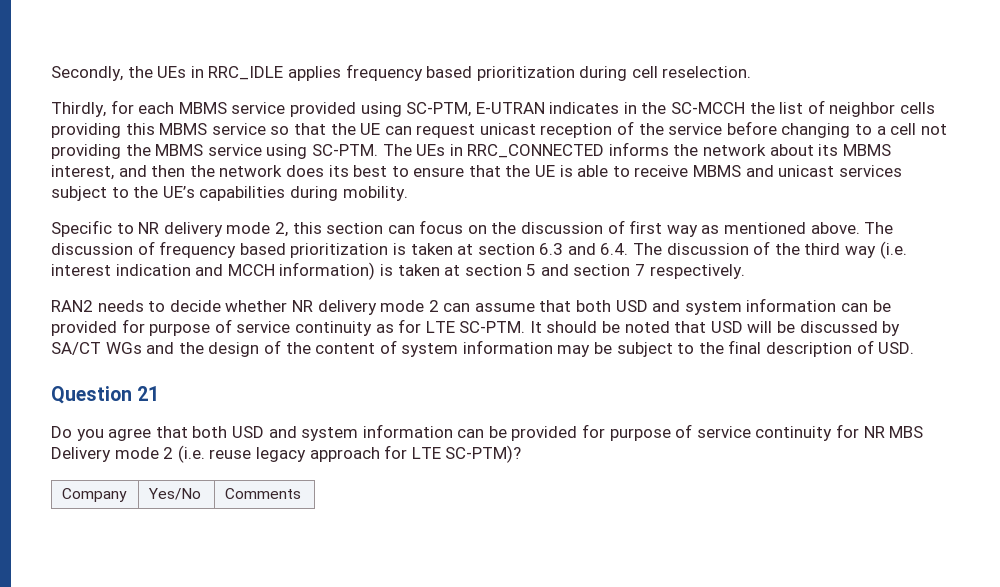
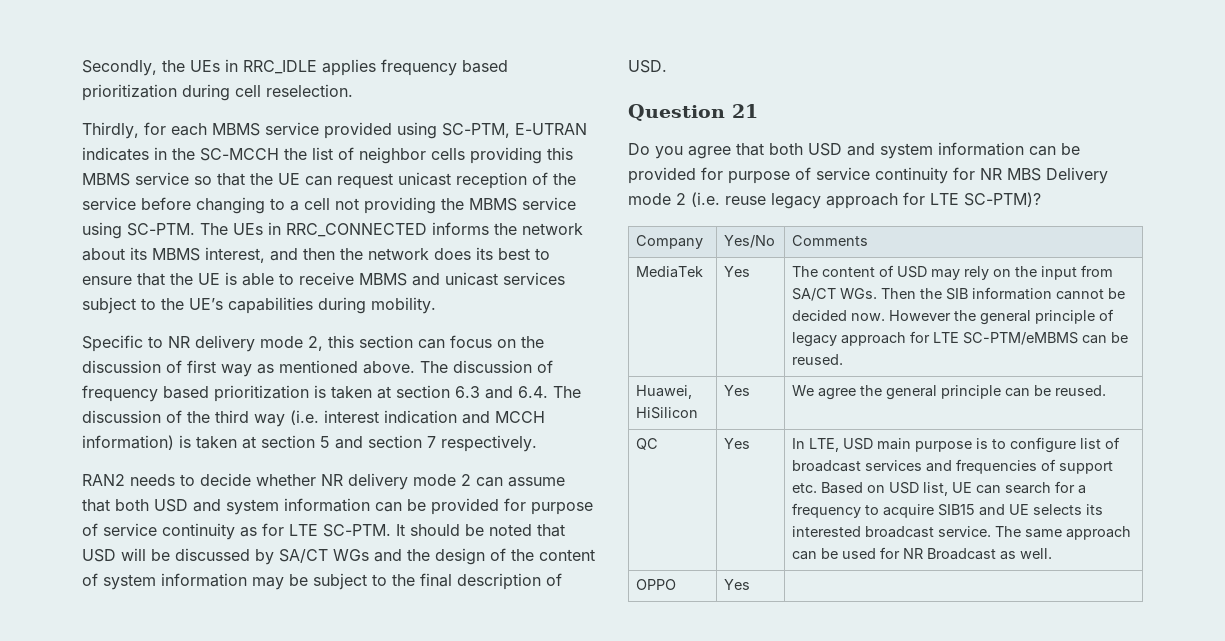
+ MediaTek | Yes | The content of USD may rely on the input from SA/CT WGs. Then the SIB information cannot be decided now. However the general principle of legacy approach for LTE SC-PTM/eMBMS can be reused.
+ Huawei, HiSilicon | Yes | We agree the general principle can be reused.
+ QC | Yes | In LTE, USD main purpose is to configure list of broadcast services and frequencies of support etc. Based on USD list, UE can search for a frequency to acquire SIB15 and UE selects its interested broadcast service. The same approach can be used for NR Broadcast as well.
+ OPPO | Yes |

